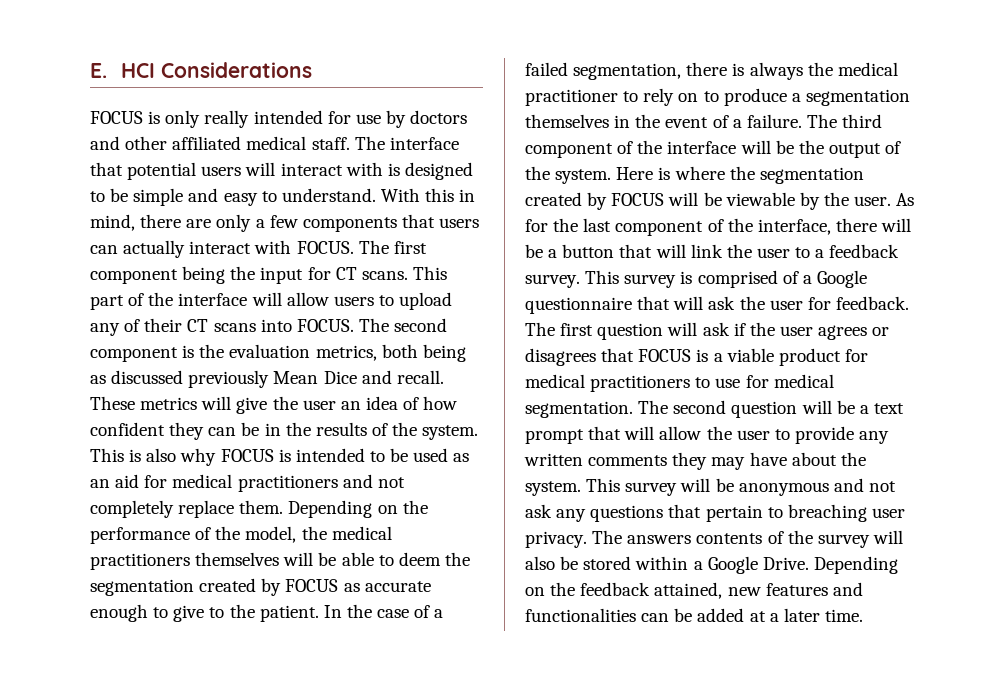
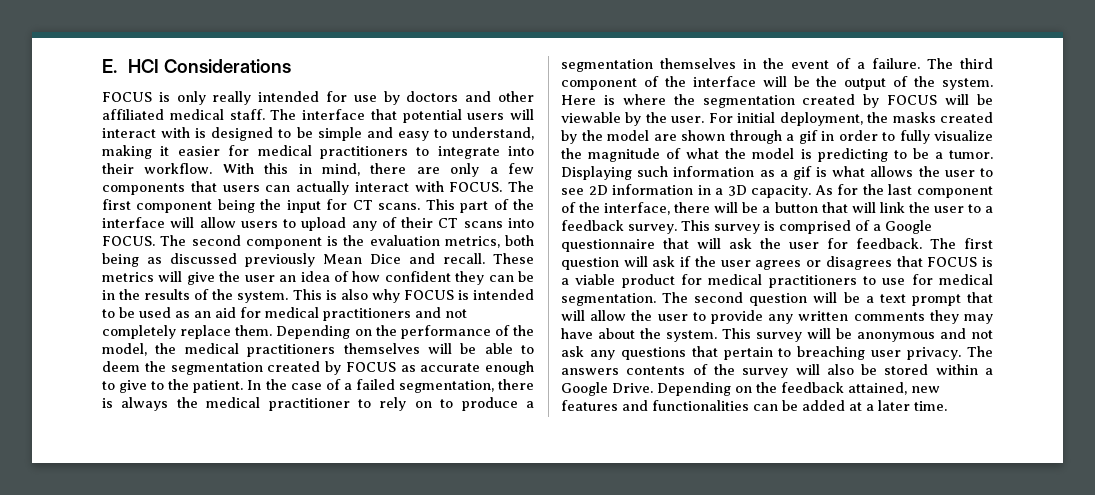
- The interface that potential users will interact with is designed to be simple and easy to understand.
+ The interface that potential users will interact with is designed to be simple and easy to understand, making it easier for medical practitioners to integrate into their workflow.
+ For initial deployment, the masks created by the model are shown through a gif in order to fully visualize the magnitude of what the model is predicting to be a tumor. Displaying such information as a gif is what allows the user to see 2D information in a 3D capacity.

